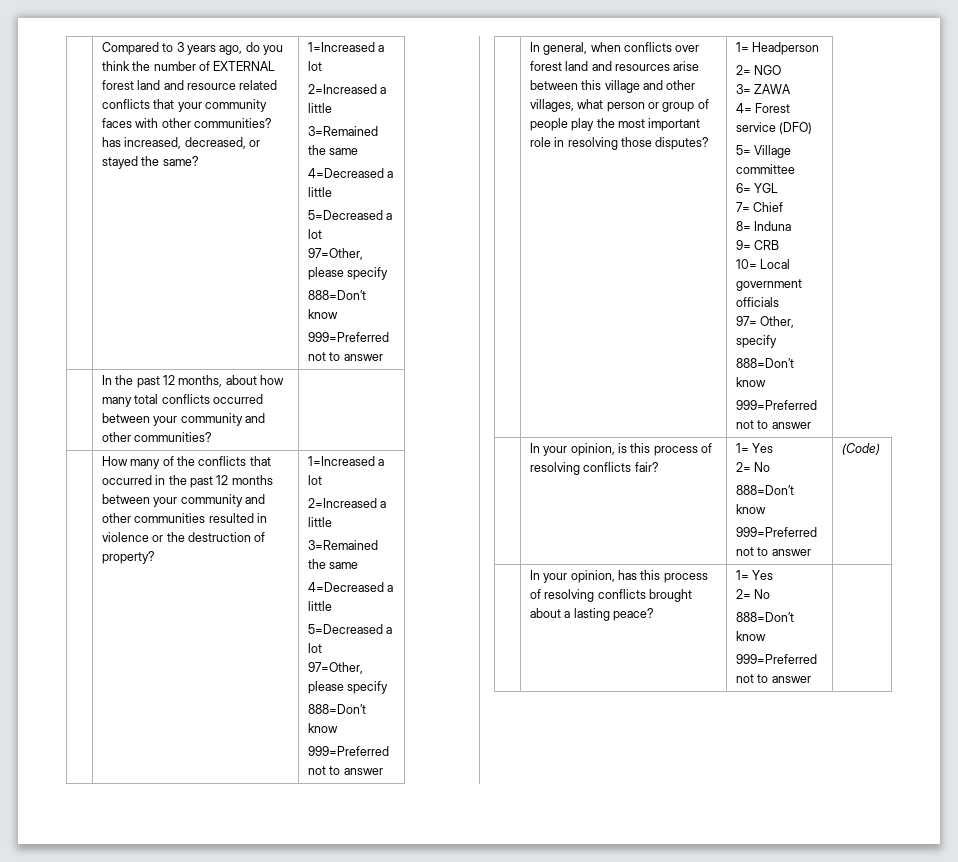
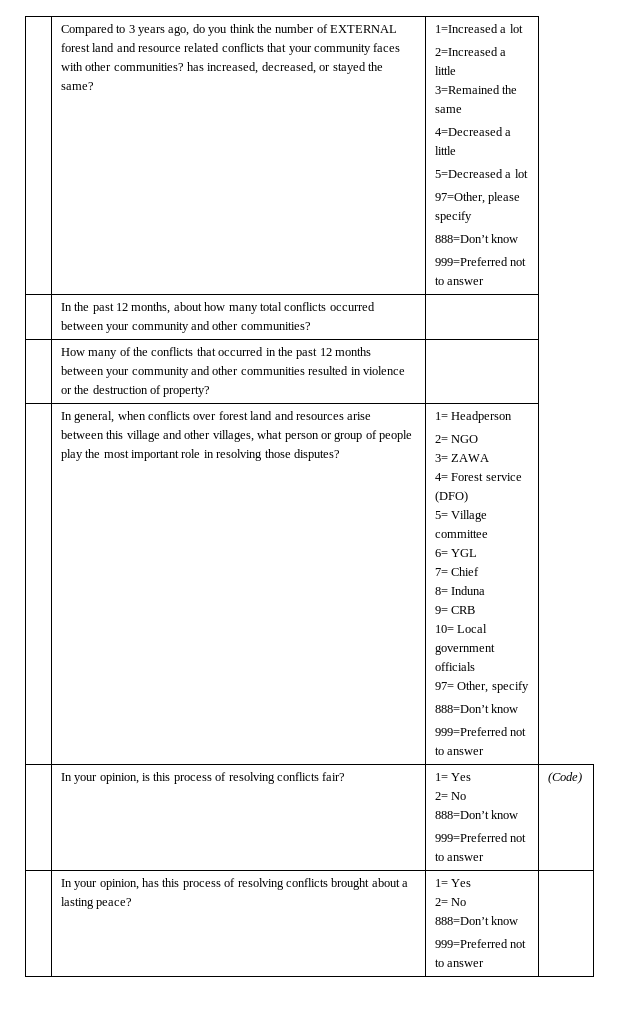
- How many of the conflicts that occurred in the past 12 months between your community and other communities resulted in violence or the destruction of property? | 1=Increased a lot
- 2=Increased a little
- 3=Remained the same
- 4=Decreased a little
- 5=Decreased a lot
- 97=Other, please specify
- 888=Don’t know
- 999=Preferred not to answer
+ How many of the conflicts that occurred in the past 12 months between your community and other communities resulted in violence or the destruction of property?

